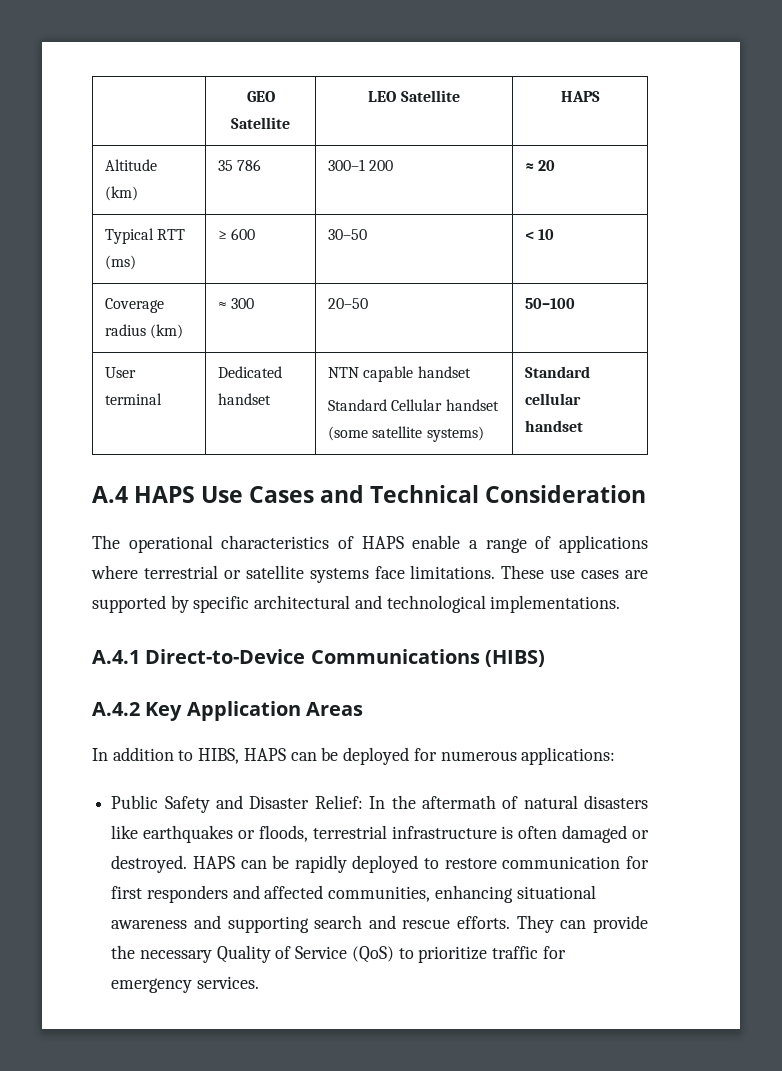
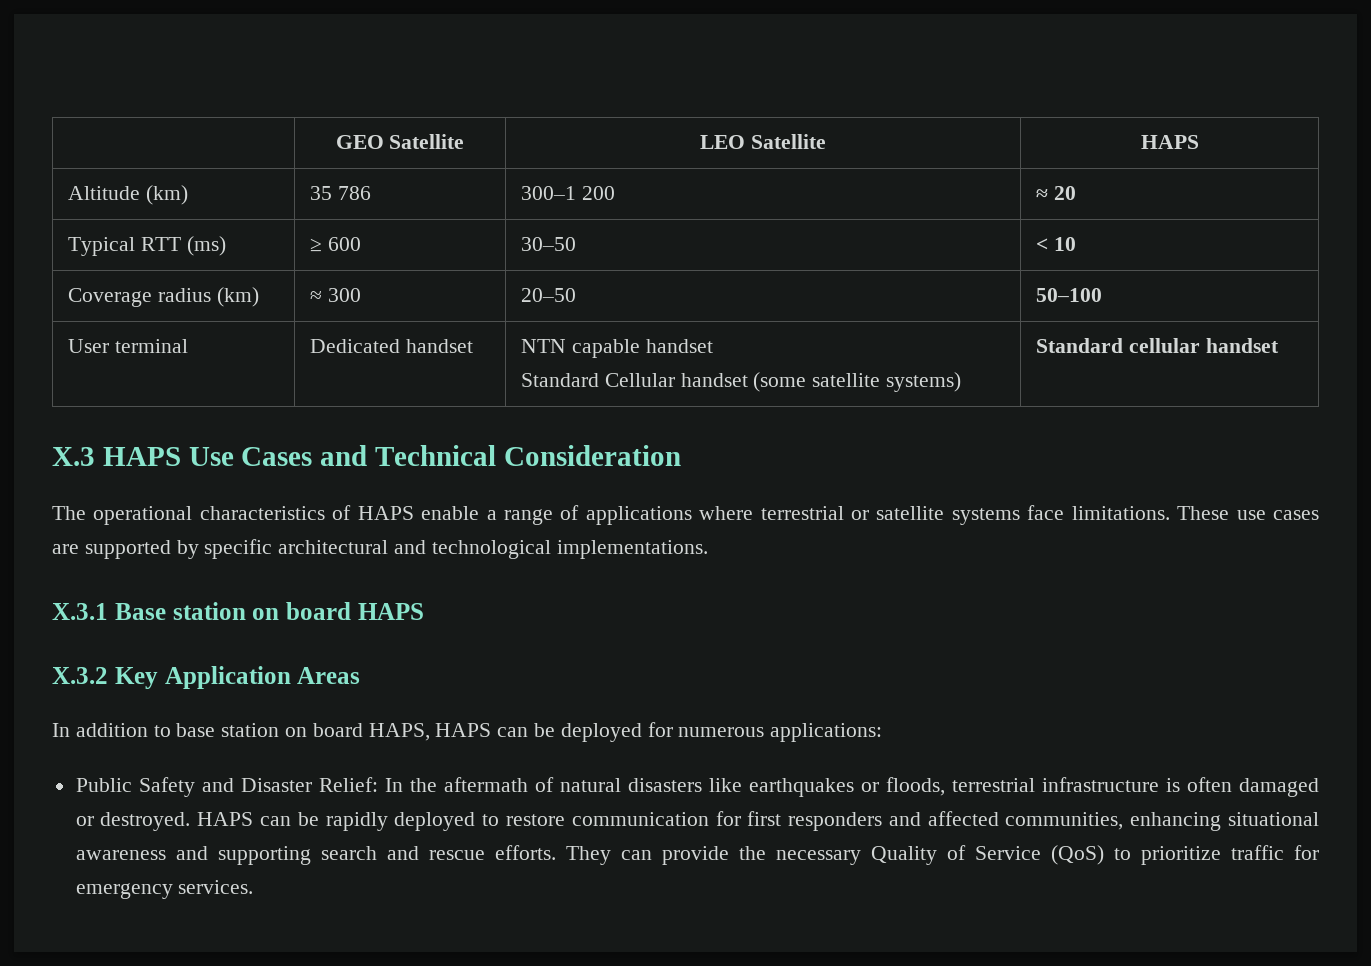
- A.4 HAPS Use Cases and Technical Consideration
+ X.3 HAPS Use Cases and Technical Consideration
- A.4.1 Direct-to-Device Communications (HIBS)
- A.4.2 Key Application Areas
+ X.3.1 Base station on board HAPS
+ X.3.2 Key Application Areas
- In addition to HIBS, HAPS can be deployed for numerous applications:
+ In addition to base station on board HAPS, HAPS can be deployed for numerous applications:

